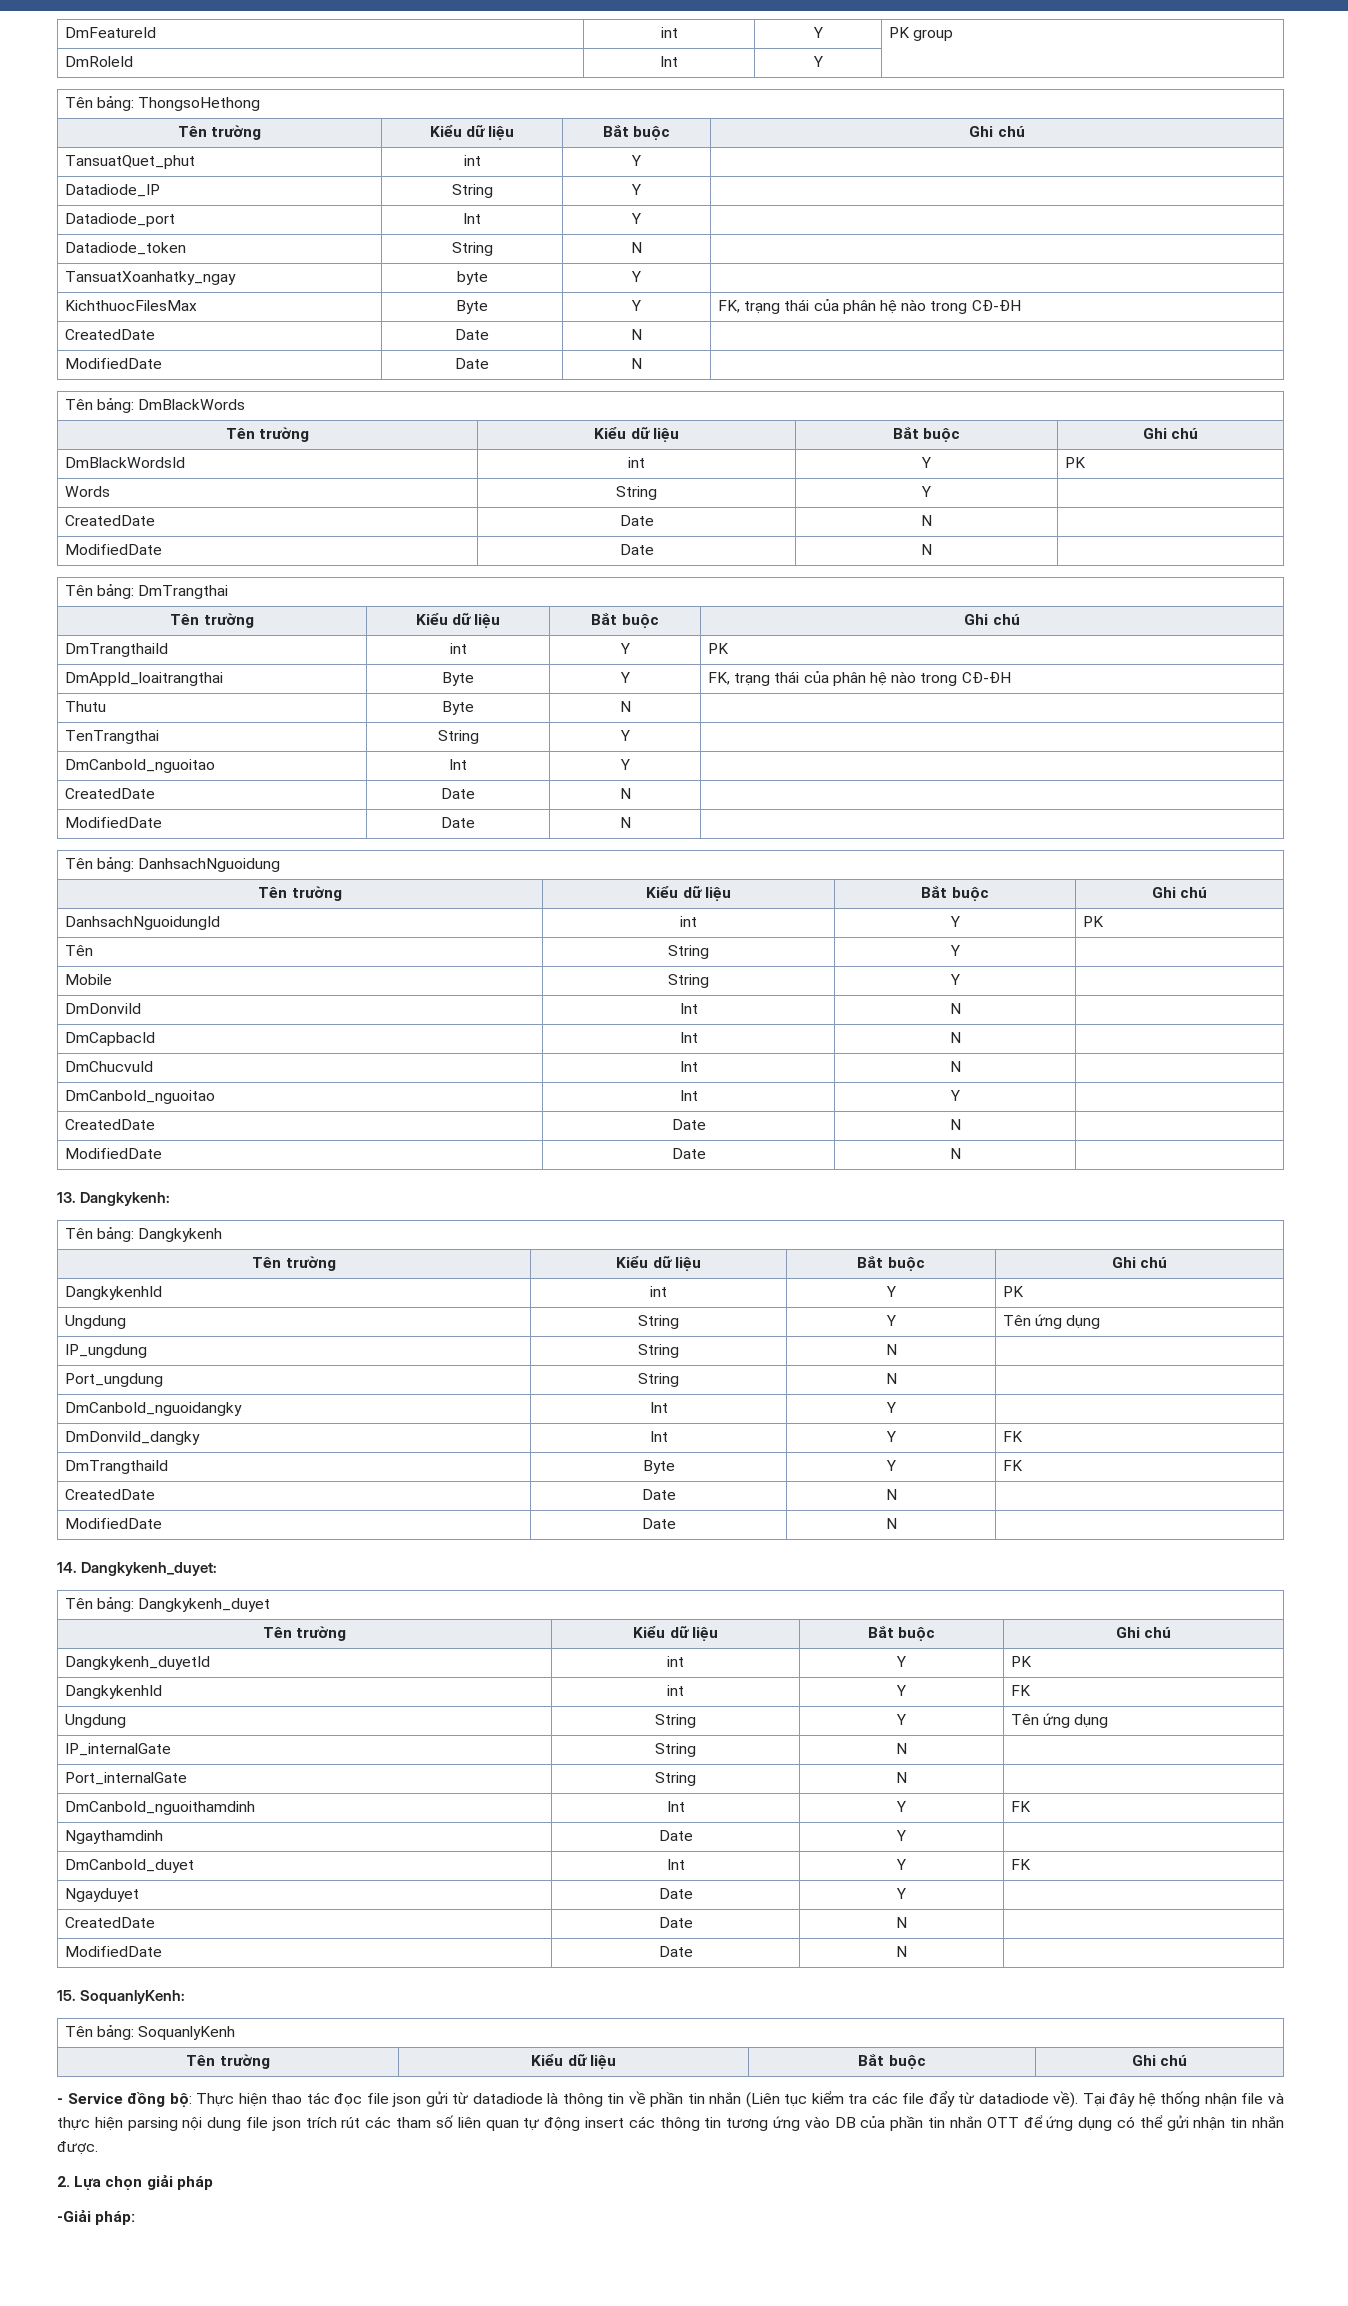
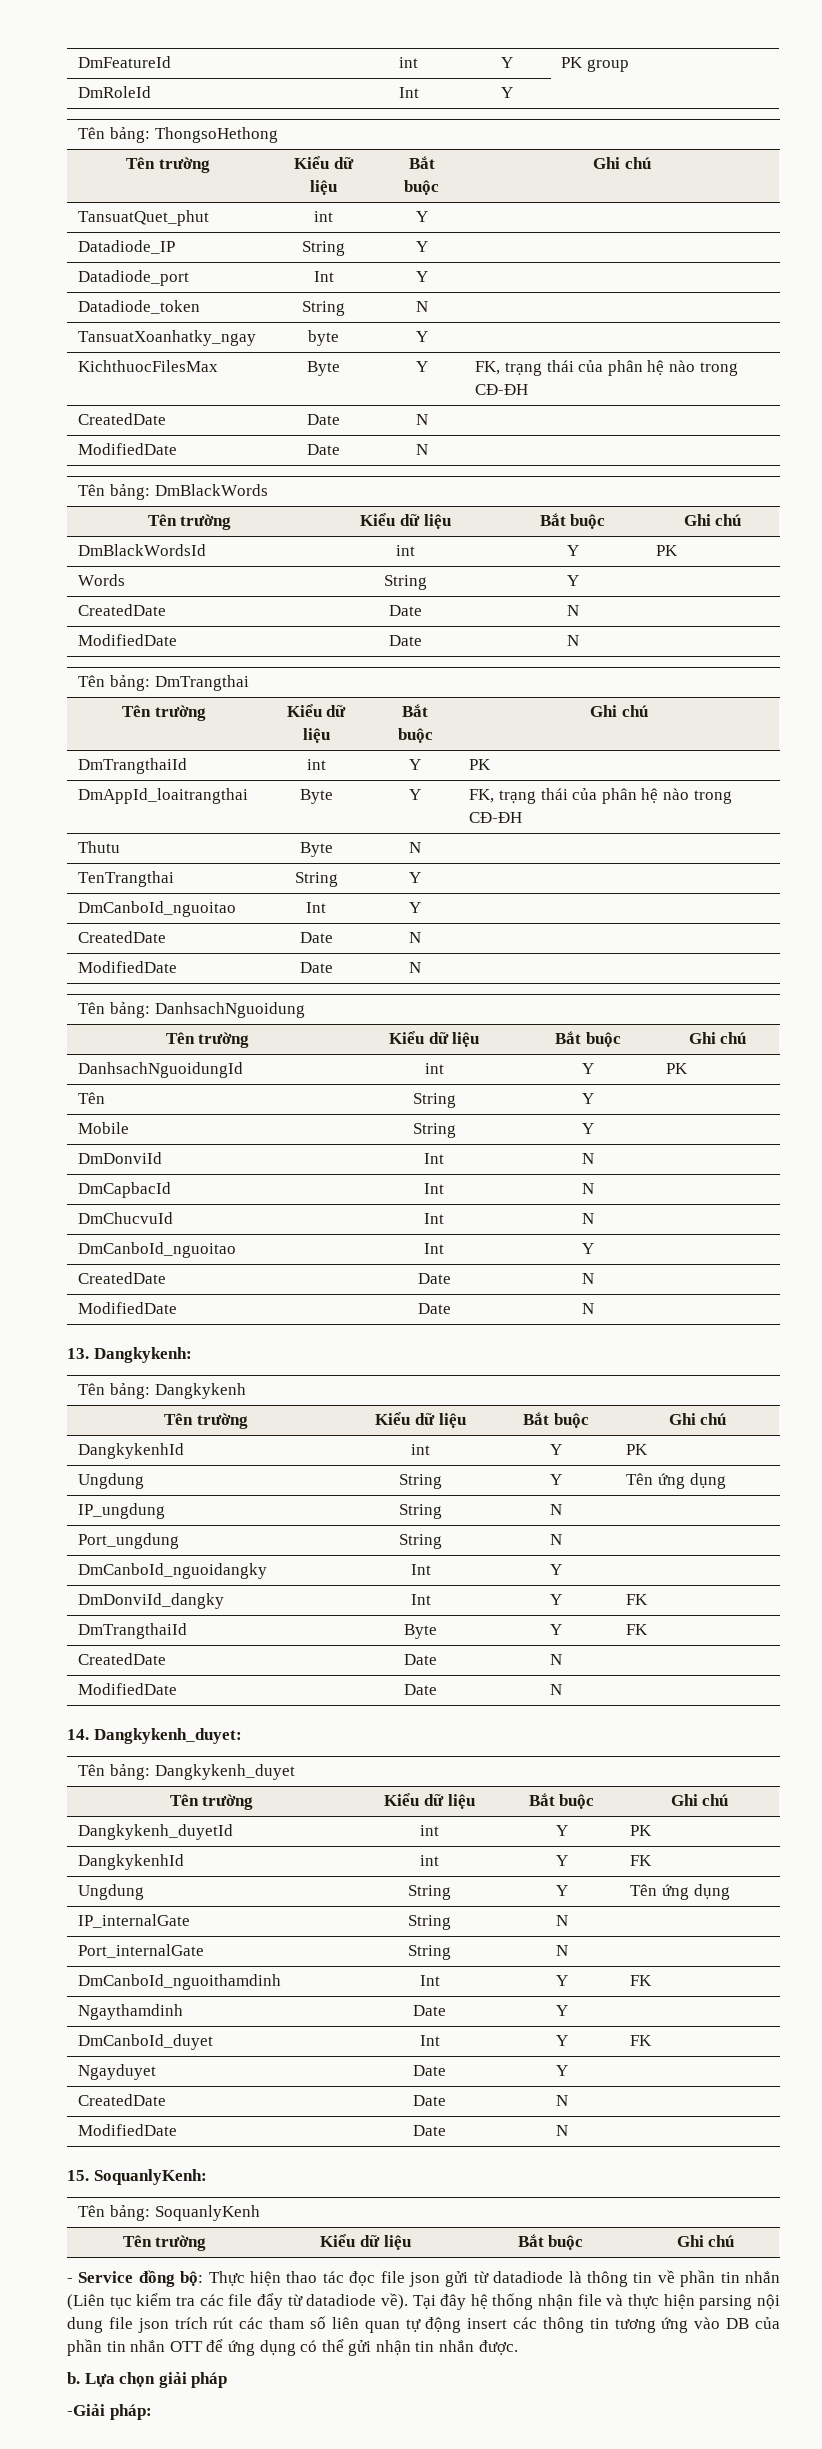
- 2. Lựa chọn giải pháp
+ b. Lựa chọn giải pháp

